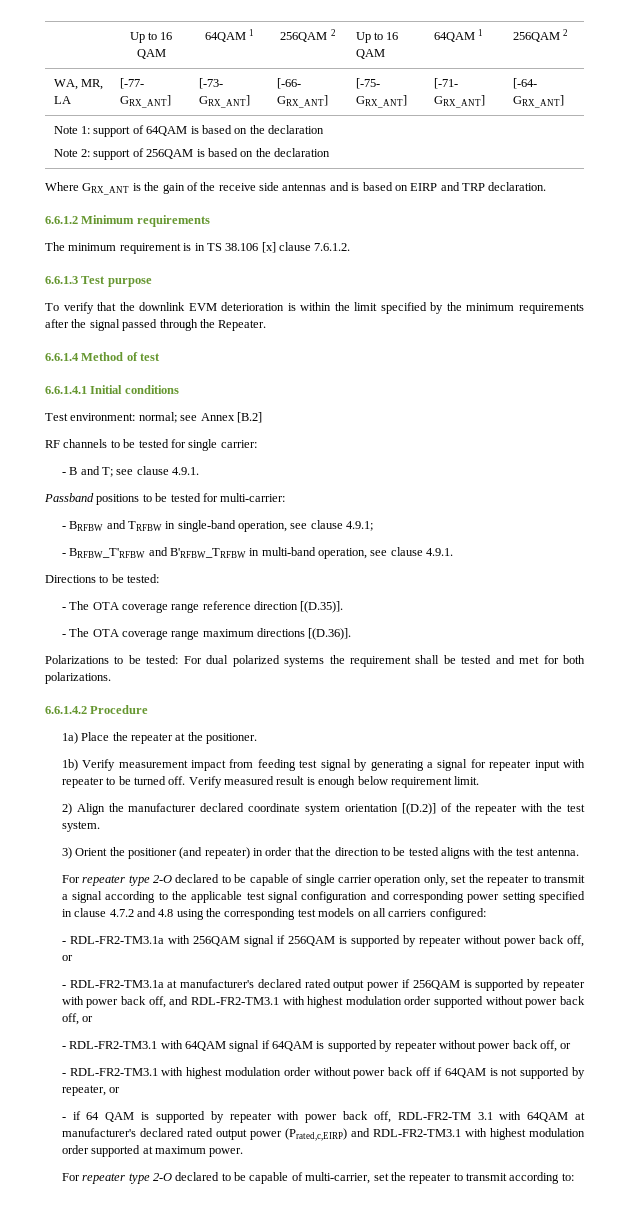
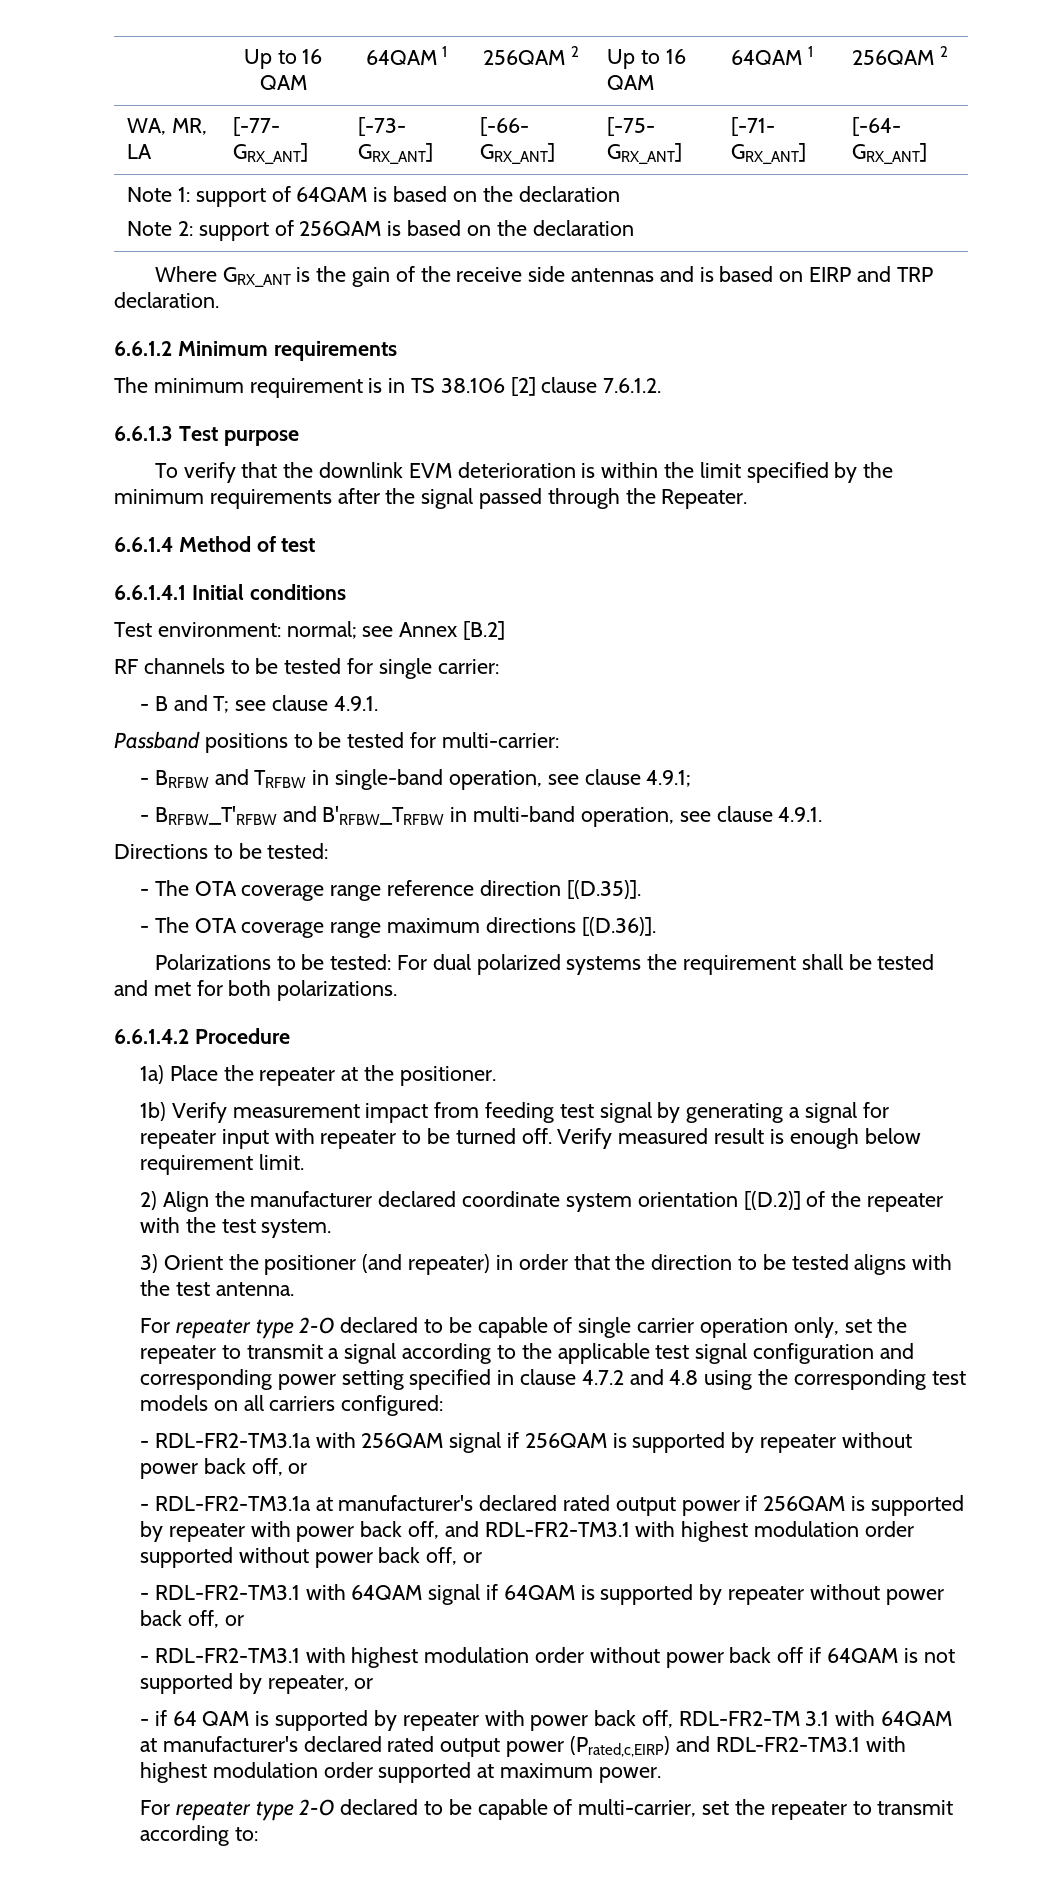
- The minimum requirement is in TS 38.106 [x] clause 7.6.1.2.
+ The minimum requirement is in TS 38.106 [2] clause 7.6.1.2.

